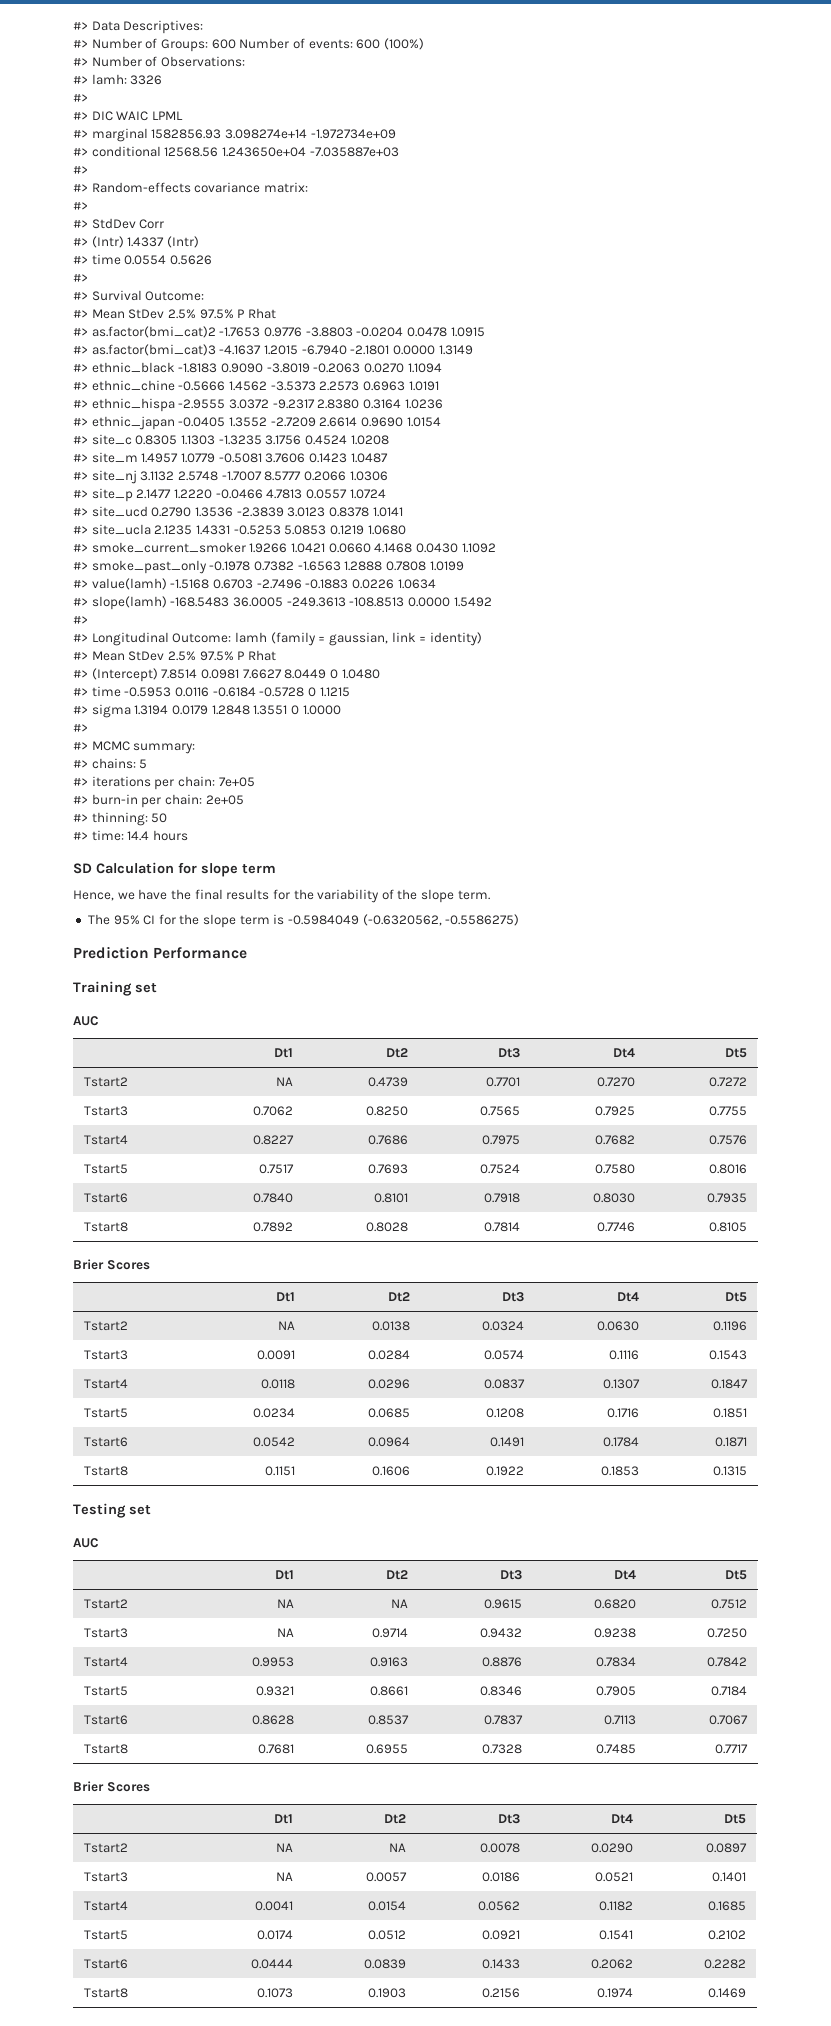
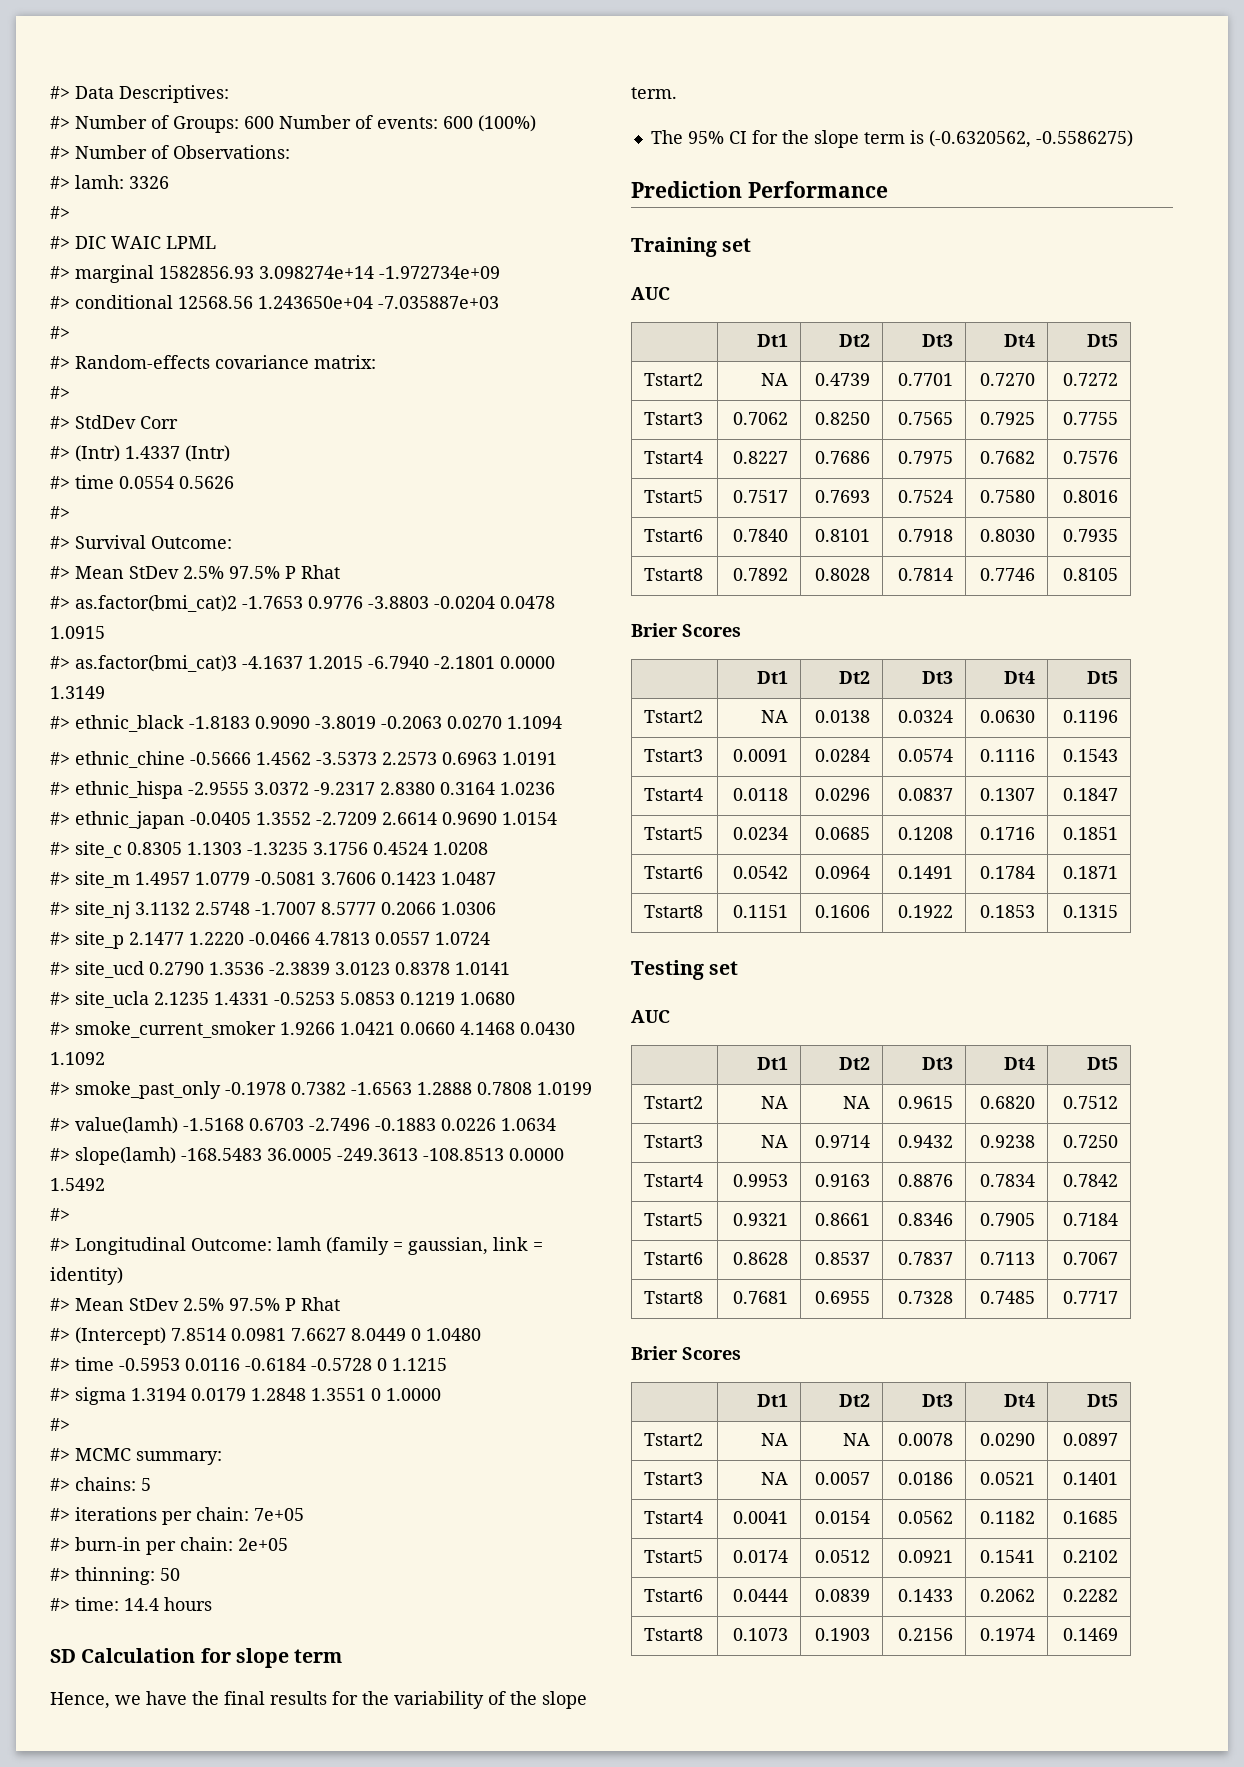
- The 95% CI for the slope term is -0.5984049 (-0.6320562, -0.5586275)
+ The 95% CI for the slope term is (-0.6320562, -0.5586275)

